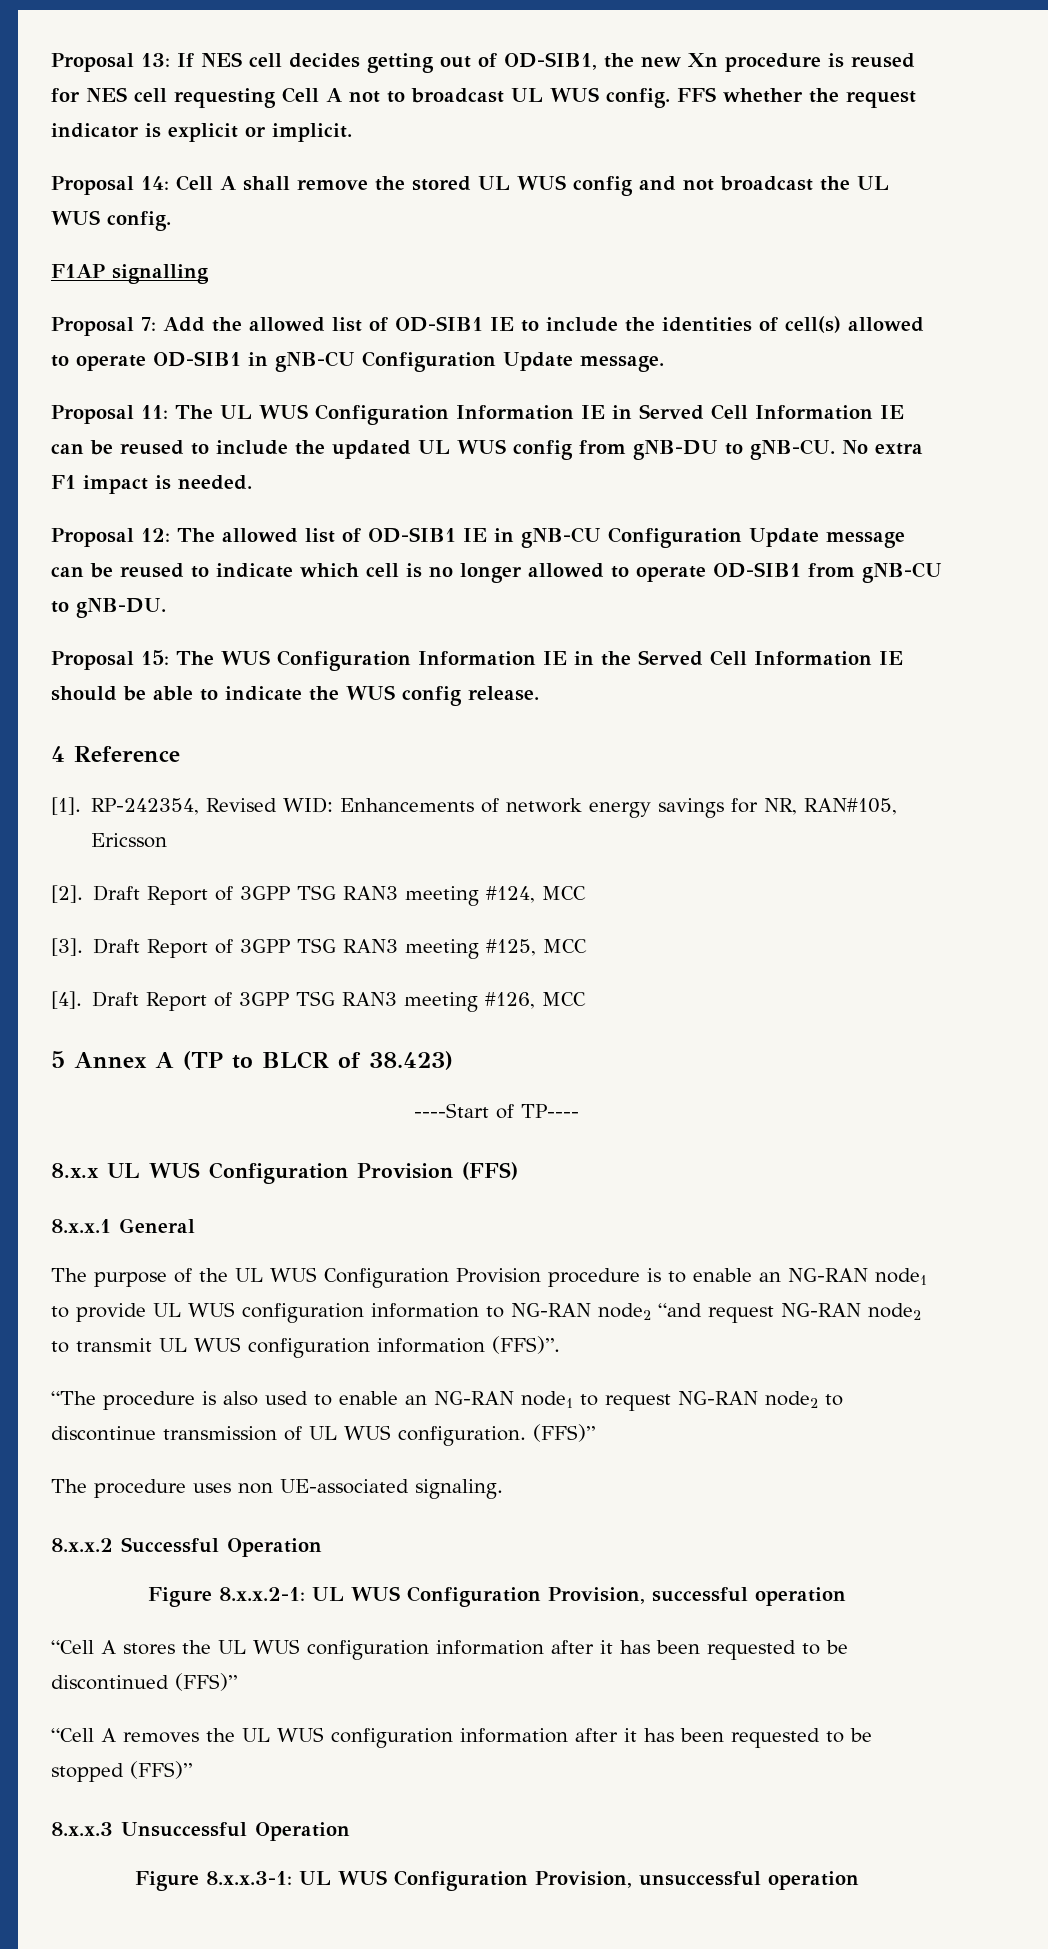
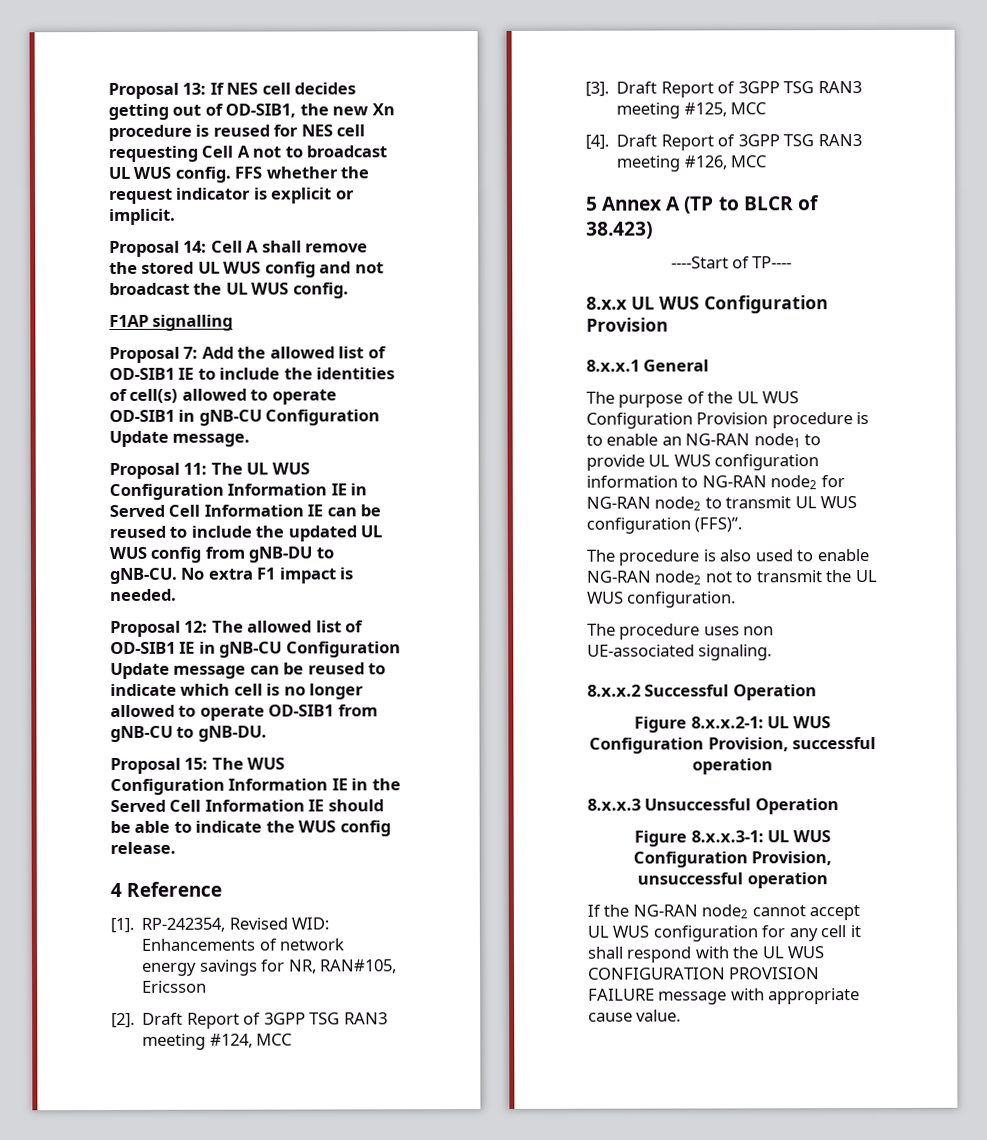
- 8.x.x UL WUS Configuration Provision (FFS)
+ 8.x.x UL WUS Configuration Provision
- The purpose of the UL WUS Configuration Provision procedure is to enable an NG-RAN node1 to provide UL WUS configuration information to NG-RAN node2 “and request NG-RAN node2 to transmit UL WUS configuration information (FFS)”.
+ The purpose of the UL WUS Configuration Provision procedure is to enable an NG-RAN node1 to provide UL WUS configuration information to NG-RAN node2 for NG-RAN node2 to transmit UL WUS configuration (FFS)”.
- “The procedure is also used to enable an NG-RAN node1 to request NG-RAN node2 to discontinue transmission of UL WUS configuration. (FFS)”
+ The procedure is also used to enable NG-RAN node2 not to transmit the UL WUS configuration.
- “Cell A stores the UL WUS configuration information after it has been requested to be discontinued (FFS)”
- “Cell A removes the UL WUS configuration information after it has been requested to be stopped (FFS)”
+ If the NG-RAN node2 cannot accept UL WUS configuration for any cell it shall respond with the UL WUS CONFIGURATION PROVISION FAILURE message with appropriate cause value.

